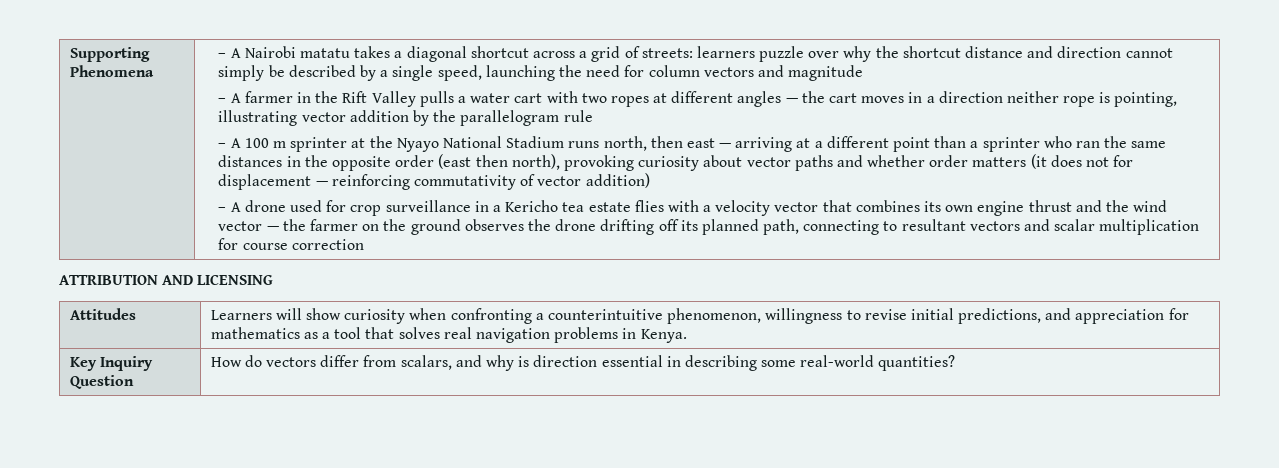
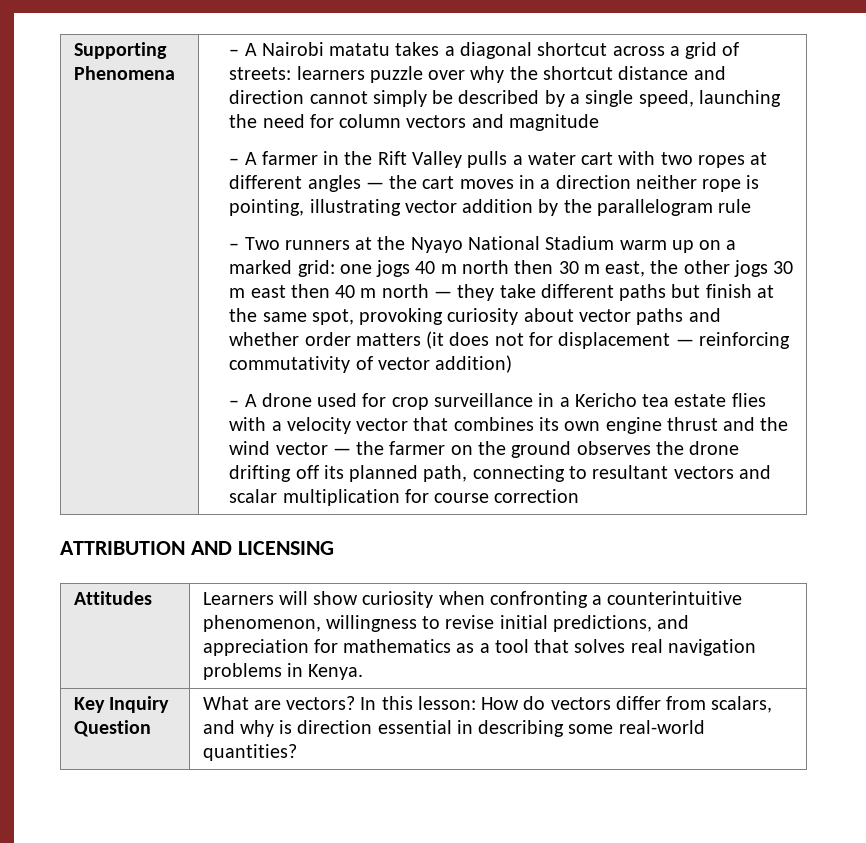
- – A 100 m sprinter at the Nyayo National Stadium runs north, then east — arriving at a different point than a sprinter who ran the same distances in the opposite order (east then north), provoking curiosity about vector paths and whether order matters (it does not for displacement — reinforcing commutativity of vector addition)
+ – Two runners at the Nyayo National Stadium warm up on a marked grid: one jogs 40 m north then 30 m east, the other jogs 30 m east then 40 m north — they take different paths but finish at the same spot, provoking curiosity about vector paths and whether order matters (it does not for displacement — reinforcing commutativity of vector addition)
- Key Inquiry Question | How do vectors differ from scalars, and why is direction essential in describing some real-world quantities?
+ Key Inquiry Question | What are vectors? In this lesson: How do vectors differ from scalars, and why is direction essential in describing some real-world quantities?

